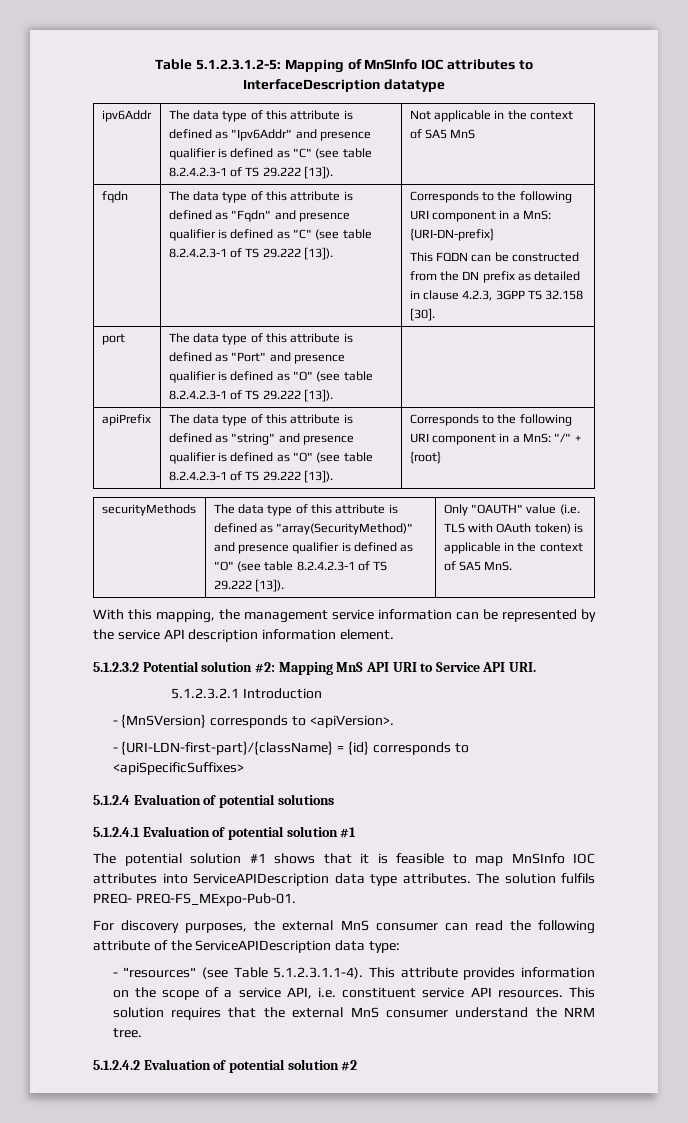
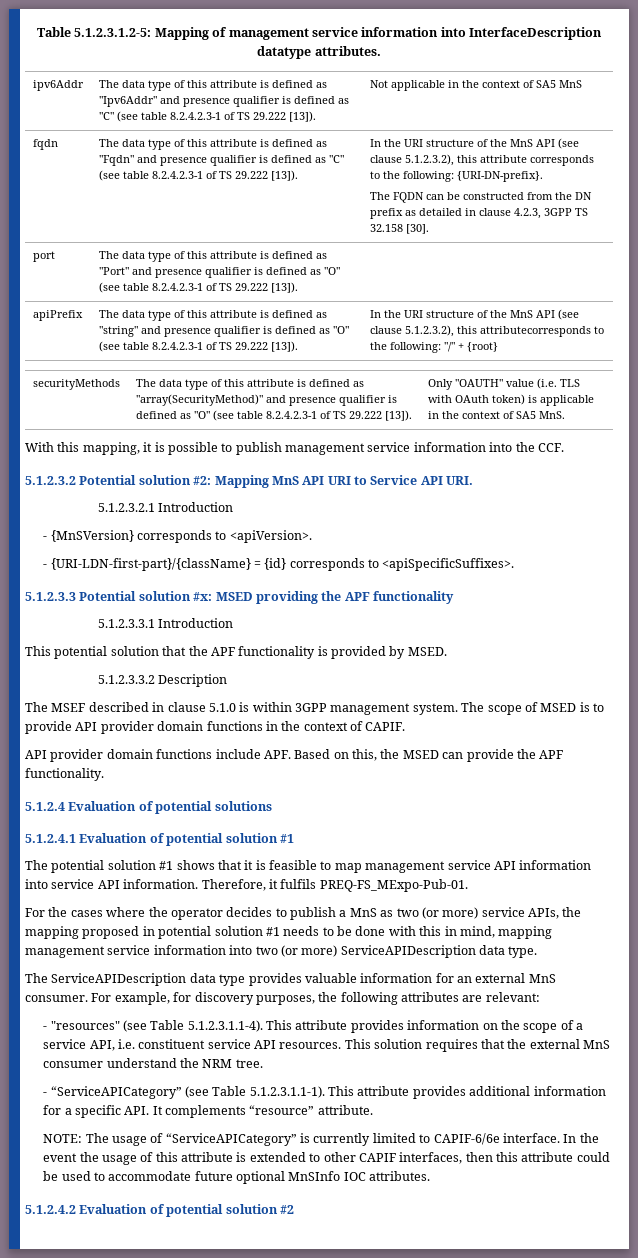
- Table 5.1.2.3.1.2-5: Mapping of MnSInfo IOC attributes to InterfaceDescription datatype
+ Table 5.1.2.3.1.2-5: Mapping of management service information into InterfaceDescription datatype attributes.
- Corresponds to the following URI component in a MnS: {URI-DN-prefix}
- This FQDN can be constructed from the DN prefix as detailed in clause 4.2.3, 3GPP TS 32.158 [30].
+ In the URI structure of the MnS API (see clause 5.1.2.3.2), this attribute corresponds to the following: {URI-DN-prefix}.
+ The FQDN can be constructed from the DN prefix as detailed in clause 4.2.3, 3GPP TS 32.158 [30].
- Corresponds to the following URI component in a MnS: "/" + {root}
+ In the URI structure of the MnS API (see clause 5.1.2.3.2), this attributecorresponds to the following: "/" + {root}
- With this mapping, the management service information can be represented by the service API description information element.
+ With this mapping, it is possible to publish management service information into the CCF.
- - {URI-LDN-first-part}/{className} = {id} corresponds to <apiSpecificSuffixes>
+ - {URI-LDN-first-part}/{className} = {id} corresponds to <apiSpecificSuffixes>.
+ 5.1.2.3.3 Potential solution #x: MSED providing the APF functionality
+ 5.1.2.3.3.1 Introduction
+ This potential solution that the APF functionality is provided by MSED.
+ 5.1.2.3.3.2 Description
+ The MSEF described in clause 5.1.0 is within 3GPP management system. The scope of MSED is to provide API provider domain functions in the context of CAPIF.
+ API provider domain functions include APF. Based on this, the MSED can provide the APF functionality.
- The potential solution #1 shows that it is feasible to map MnSInfo IOC attributes into ServiceAPIDescription data type attributes. The solution fulfils PREQ- PREQ-FS_MExpo-Pub-01.
- For discovery purposes, the external MnS consumer can read the following attribute of the ServiceAPIDescription data type:
+ The potential solution #1 shows that it is feasible to map management service API information into service API information. Therefore, it fulfils PREQ-FS_MExpo-Pub-01.
+ For the cases where the operator decides to publish a MnS as two (or more) service APIs, the mapping proposed in potential solution #1 needs to be done with this in mind, mapping management service information into two (or more) ServiceAPIDescription data type.
+ The ServiceAPIDescription data type provides valuable information for an external MnS consumer. For example, for discovery purposes, the following attributes are relevant:
+ - “ServiceAPICategory” (see Table 5.1.2.3.1.1-1). This attribute provides additional information for a specific API. It complements “resource” attribute.
+ NOTE: The usage of “ServiceAPICategory” is currently limited to CAPIF-6/6e interface. In the event the usage of this attribute is extended to other CAPIF interfaces, then this attribute could be used to accommodate future optional MnSInfo IOC attributes.

